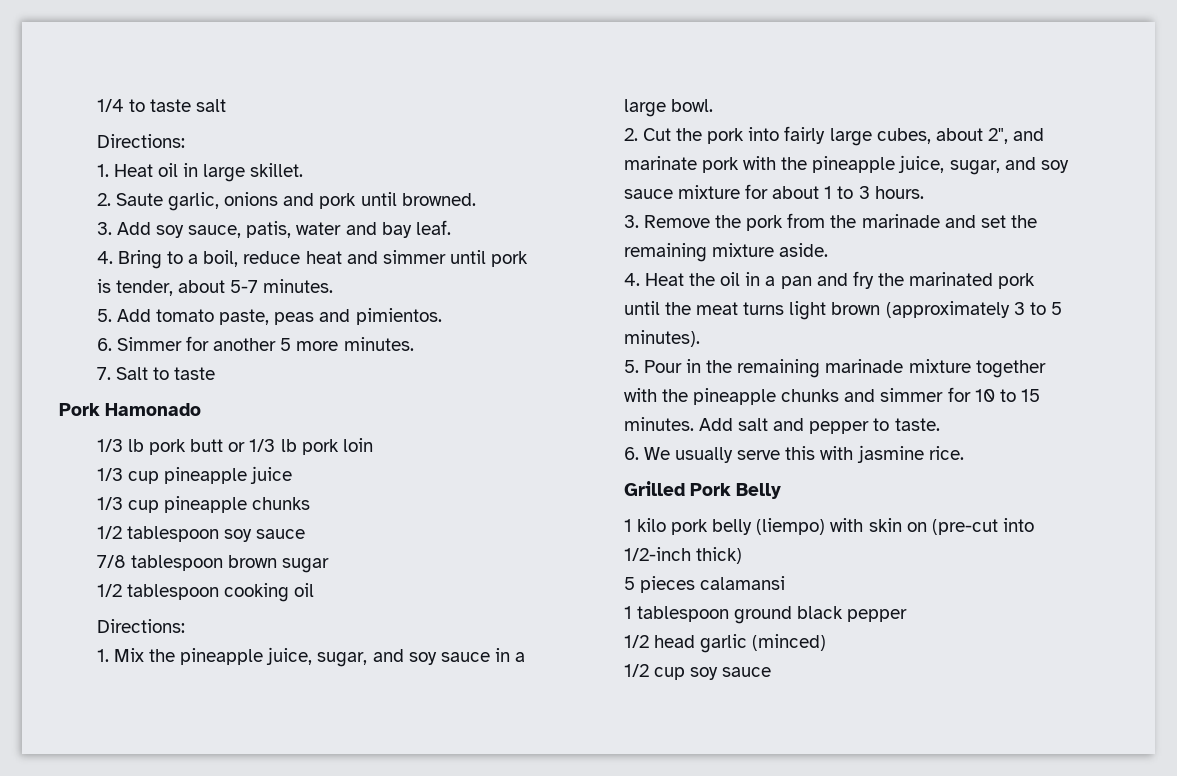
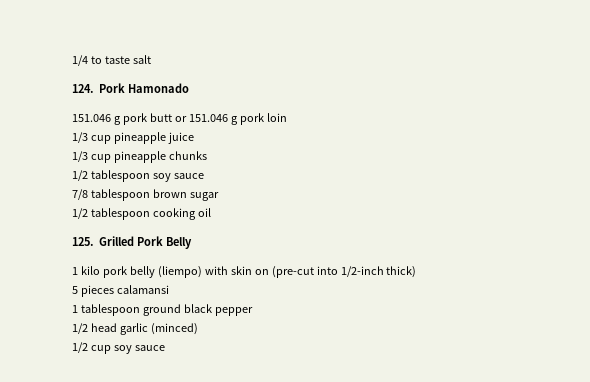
  1/4 to taste salt
- Directions:
- 1. Heat oil in large skillet.
- 2. Saute garlic, onions and pork until browned.
- 3. Add soy sauce, patis, water and bay leaf.
- 4. Bring to a boil, reduce heat and simmer until pork is tender, about 5-7 minutes.
- 5. Add tomato paste, peas and pimientos.
- 6. Simmer for another 5 more minutes.
- 7. Salt to taste
- Pork Hamonado
+ 124. Pork Hamonado
- 1/3 lb pork butt or 1/3 lb pork loin
+ 151.046 g pork butt or 151.046 g pork loin
  1/2 tablespoon cooking oil
- Directions:
- 1. Mix the pineapple juice, sugar, and soy sauce in a large bowl.
- 2. Cut the pork into fairly large cubes, about 2", and marinate pork with the pineapple juice, sugar, and soy sauce mixture for about 1 to 3 hours.
- 3. Remove the pork from the marinade and set the remaining mixture aside.
- 4. Heat the oil in a pan and fry the marinated pork until the meat turns light brown (approximately 3 to 5 minutes).
- 5. Pour in the remaining marinade mixture together with the pineapple chunks and simmer for 10 to 15 minutes. Add salt and pepper to taste.
- 6. We usually serve this with jasmine rice.
- Grilled Pork Belly
+ 125. Grilled Pork Belly

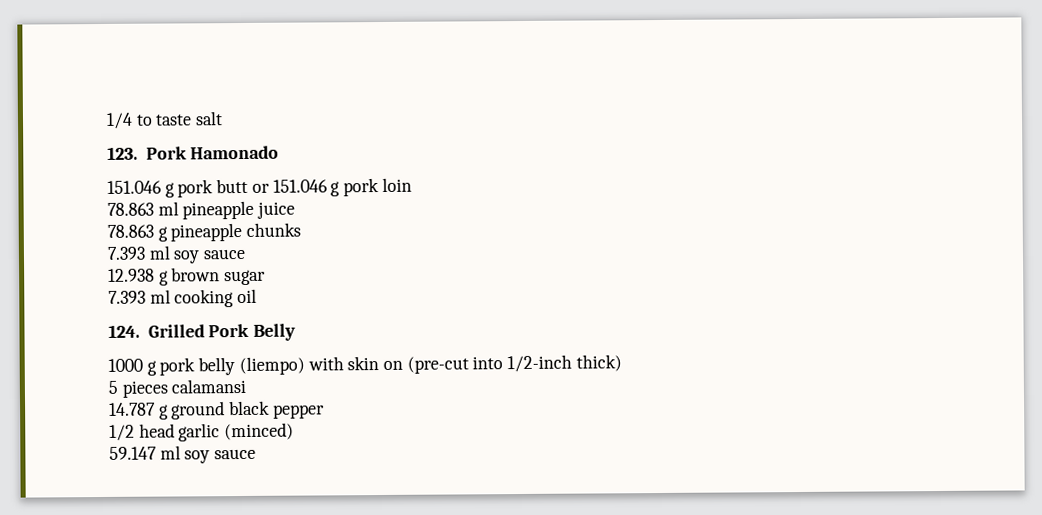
- 124. Pork Hamonado
+ 123. Pork Hamonado
- 1/3 cup pineapple juice
+ 78.863 ml pineapple juice
- 1/3 cup pineapple chunks
+ 78.863 g pineapple chunks
- 1/2 tablespoon soy sauce
+ 7.393 ml soy sauce
- 7/8 tablespoon brown sugar
+ 12.938 g brown sugar
- 1/2 tablespoon cooking oil
+ 7.393 ml cooking oil
- 125. Grilled Pork Belly
+ 124. Grilled Pork Belly
- 1 kilo pork belly (liempo) with skin on (pre-cut into 1/2-inch thick)
+ 1000 g pork belly (liempo) with skin on (pre-cut into 1/2-inch thick)
- 1 tablespoon ground black pepper
+ 14.787 g ground black pepper
- 1/2 cup soy sauce
+ 59.147 ml soy sauce

